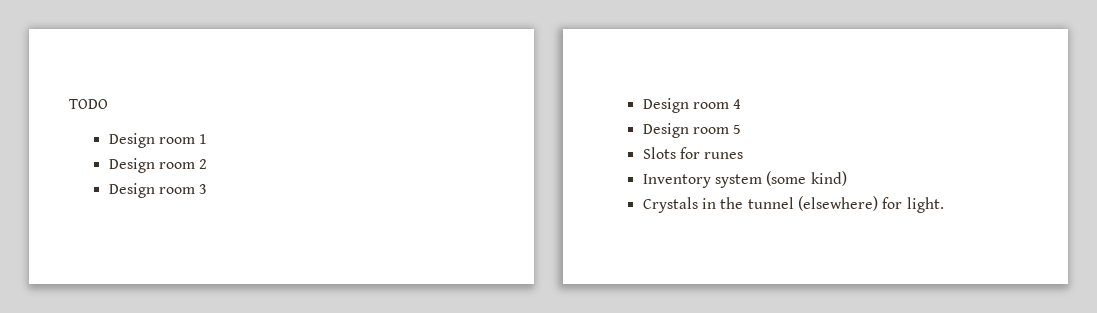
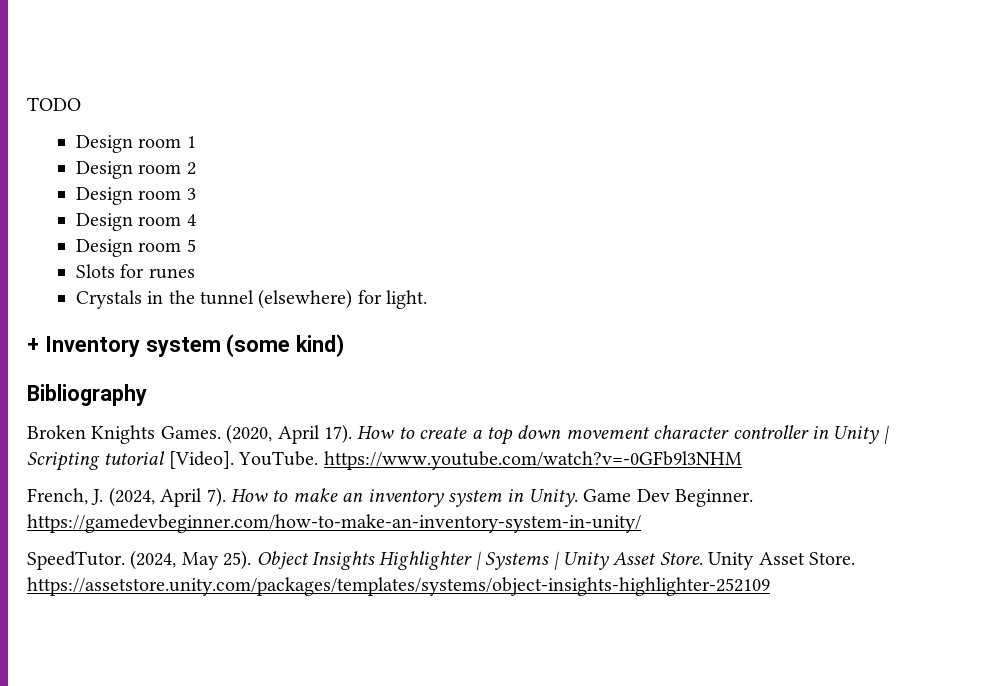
- Inventory system (some kind)
+ + Inventory system (some kind)
+ Bibliography
+ Broken Knights Games. (2020, April 17). How to create a top down movement character controller in Unity | Scripting tutorial [Video]. YouTube. https://www.youtube.com/watch?v=-0GFb9l3NHM
+ French, J. (2024, April 7). How to make an inventory system in Unity. Game Dev Beginner. https://gamedevbeginner.com/how-to-make-an-inventory-system-in-unity/
+ SpeedTutor. (2024, May 25). Object Insights Highlighter | Systems | Unity Asset Store. Unity Asset Store. https://assetstore.unity.com/packages/templates/systems/object-insights-highlighter-252109

